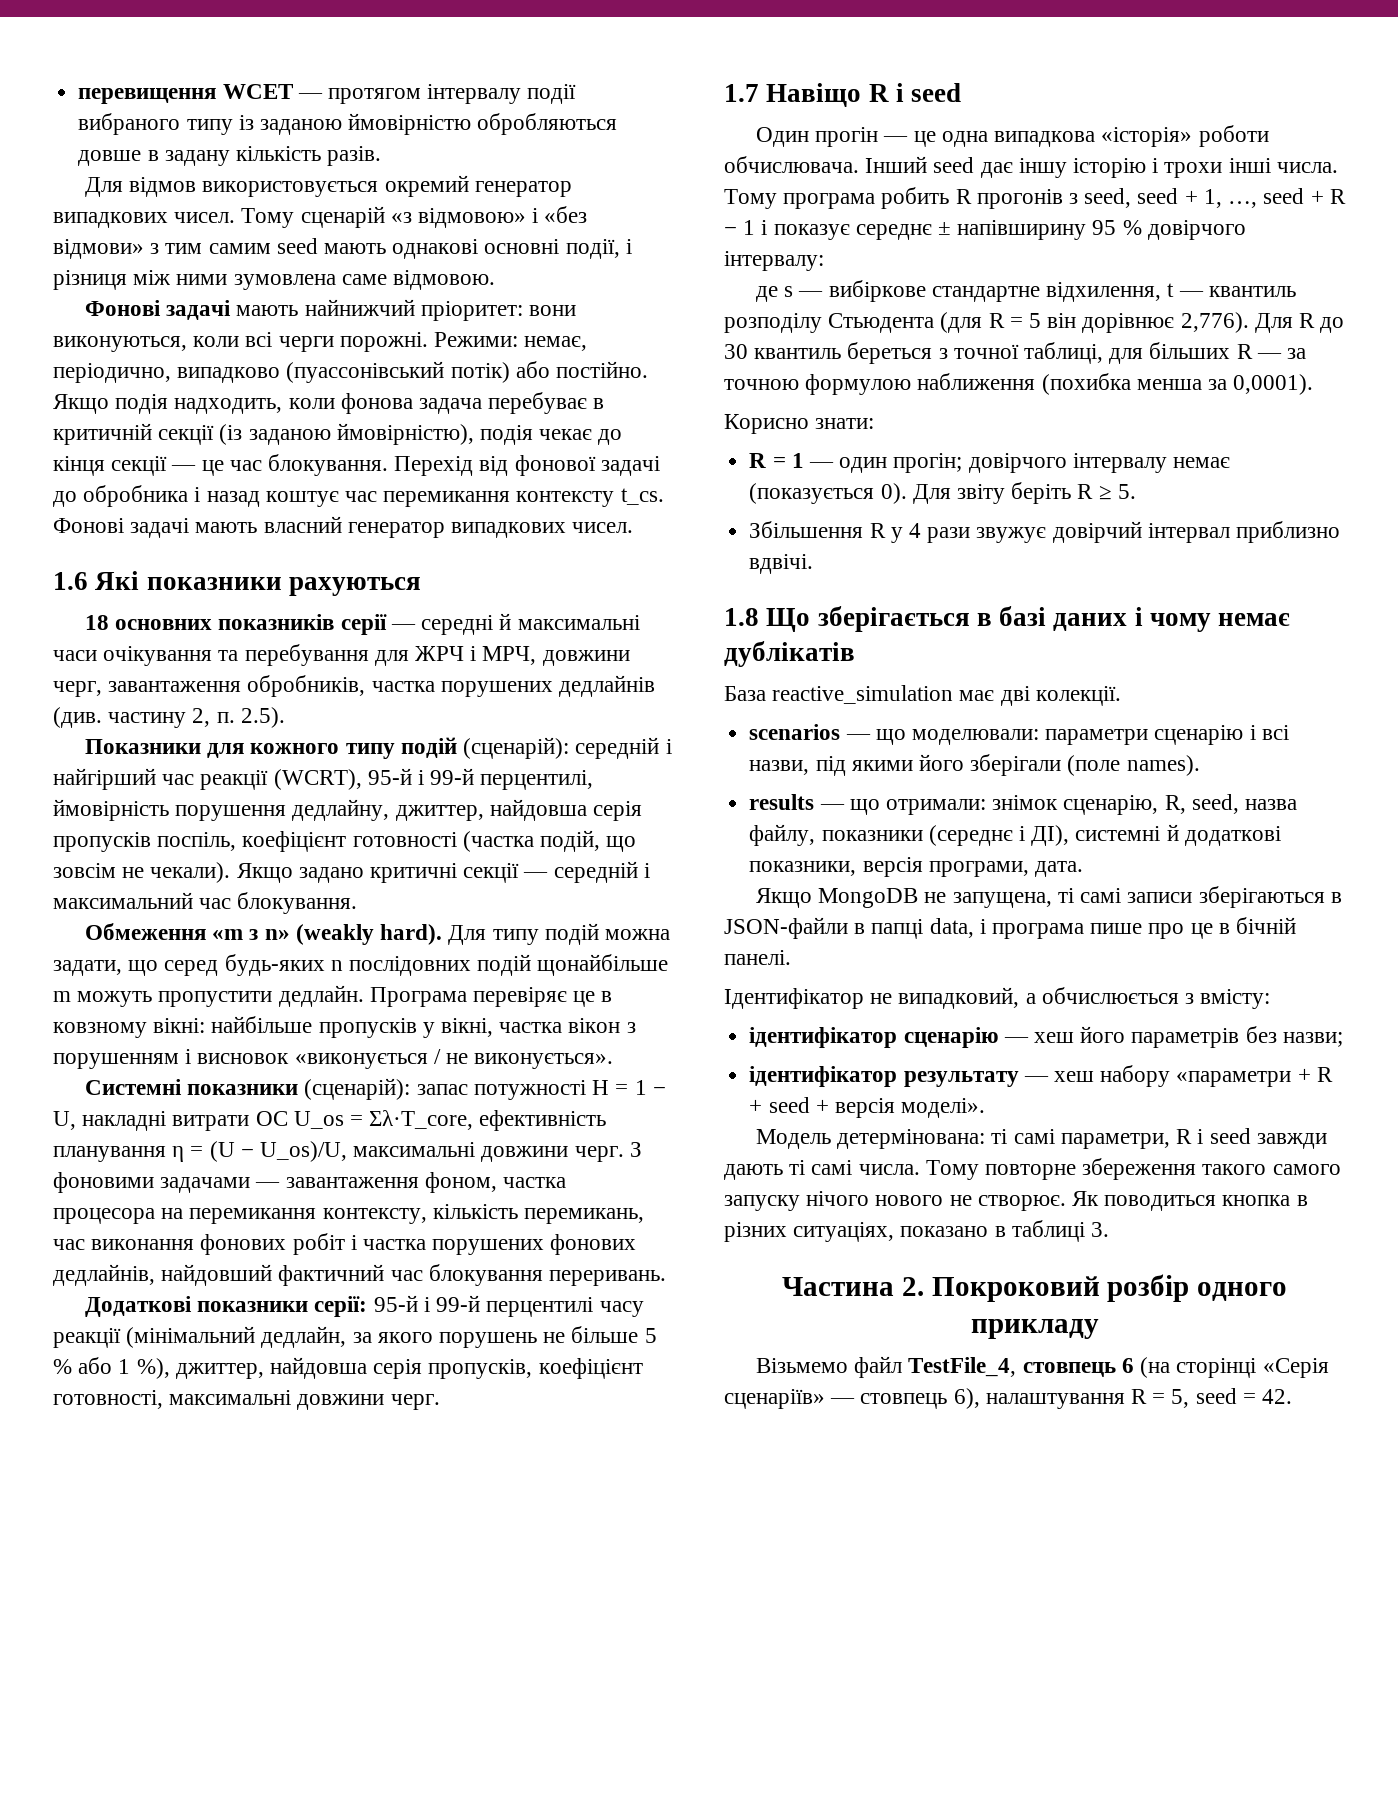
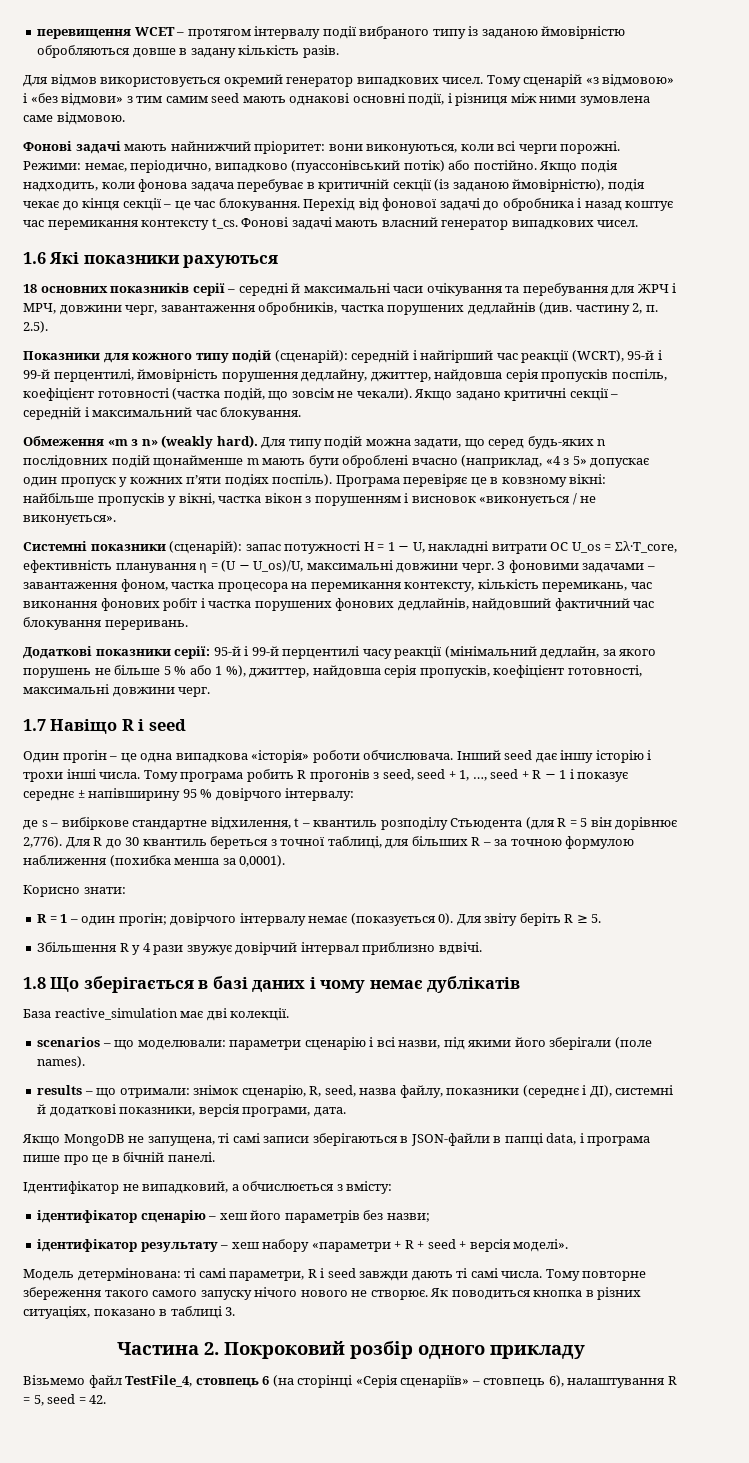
- перевищення WCET — протягом інтервалу події вибраного типу із заданою ймовірністю обробляються довше в задану кількість разів.
+ перевищення WCET – протягом інтервалу події вибраного типу із заданою ймовірністю обробляються довше в задану кількість разів.
- Якщо подія надходить, коли фонова задача перебуває в критичній секції (із заданою ймовірністю), подія чекає до кінця секції — це час блокування.
+ Якщо подія надходить, коли фонова задача перебуває в критичній секції (із заданою ймовірністю), подія чекає до кінця секції – це час блокування.
- 18 основних показників серії — середні й максимальні часи очікування та перебування для ЖРЧ і МРЧ, довжини черг, завантаження обробників, частка порушених дедлайнів (див. частину 2, п. 2.5).
+ 18 основних показників серії – середні й максимальні часи очікування та перебування для ЖРЧ і МРЧ, довжини черг, завантаження обробників, частка порушених дедлайнів (див. частину 2, п. 2.5).
- Якщо задано критичні секції — середній і максимальний час блокування.
+ Якщо задано критичні секції – середній і максимальний час блокування.
- Для типу подій можна задати, що серед будь-яких n послідовних подій щонайбільше m можуть пропустити дедлайн.
+ Для типу подій можна задати, що серед будь-яких n послідовних подій щонайменше m мають бути оброблені вчасно (наприклад, «4 з 5» допускає один пропуск у кожних п’яти подіях поспіль).
- З фоновими задачами — завантаження фоном, частка процесора на перемикання контексту, кількість перемикань, час виконання фонових робіт і частка порушених фонових дедлайнів, найдовший фактичний час блокування переривань.
+ З фоновими задачами – завантаження фоном, частка процесора на перемикання контексту, кількість перемикань, час виконання фонових робіт і частка порушених фонових дедлайнів, найдовший фактичний час блокування переривань.
- Один прогін — це одна випадкова «історія» роботи обчислювача.
+ Один прогін – це одна випадкова «історія» роботи обчислювача.
- де s — вибіркове стандартне відхилення, t — квантиль розподілу Стьюдента (для R = 5 він дорівнює 2,776).
+ де s – вибіркове стандартне відхилення, t – квантиль розподілу Стьюдента (для R = 5 він дорівнює 2,776).
- Для R до 30 квантиль береться з точної таблиці, для більших R — за точною формулою наближення (похибка менша за 0,0001).
+ Для R до 30 квантиль береться з точної таблиці, для більших R – за точною формулою наближення (похибка менша за 0,0001).
- R = 1 — один прогін; довірчого інтервалу немає (показується 0).
+ R = 1 – один прогін; довірчого інтервалу немає (показується 0).
- scenarios — що моделювали: параметри сценарію і всі назви, під якими його зберігали (поле names).
+ scenarios – що моделювали: параметри сценарію і всі назви, під якими його зберігали (поле names).
- results — що отримали: знімок сценарію, R, seed, назва файлу, показники (середнє і ДІ), системні й додаткові показники, версія програми, дата.
+ results – що отримали: знімок сценарію, R, seed, назва файлу, показники (середнє і ДІ), системні й додаткові показники, версія програми, дата.
- ідентифікатор сценарію — хеш його параметрів без назви;
+ ідентифікатор сценарію – хеш його параметрів без назви;
- ідентифікатор результату — хеш набору «параметри + R + seed + версія моделі».
+ ідентифікатор результату – хеш набору «параметри + R + seed + версія моделі».
- Візьмемо файл TestFile_4, стовпець 6 (на сторінці «Серія сценаріїв» — стовпець 6), налаштування R = 5, seed = 42.
+ Візьмемо файл TestFile_4, стовпець 6 (на сторінці «Серія сценаріїв» – стовпець 6), налаштування R = 5, seed = 42.

